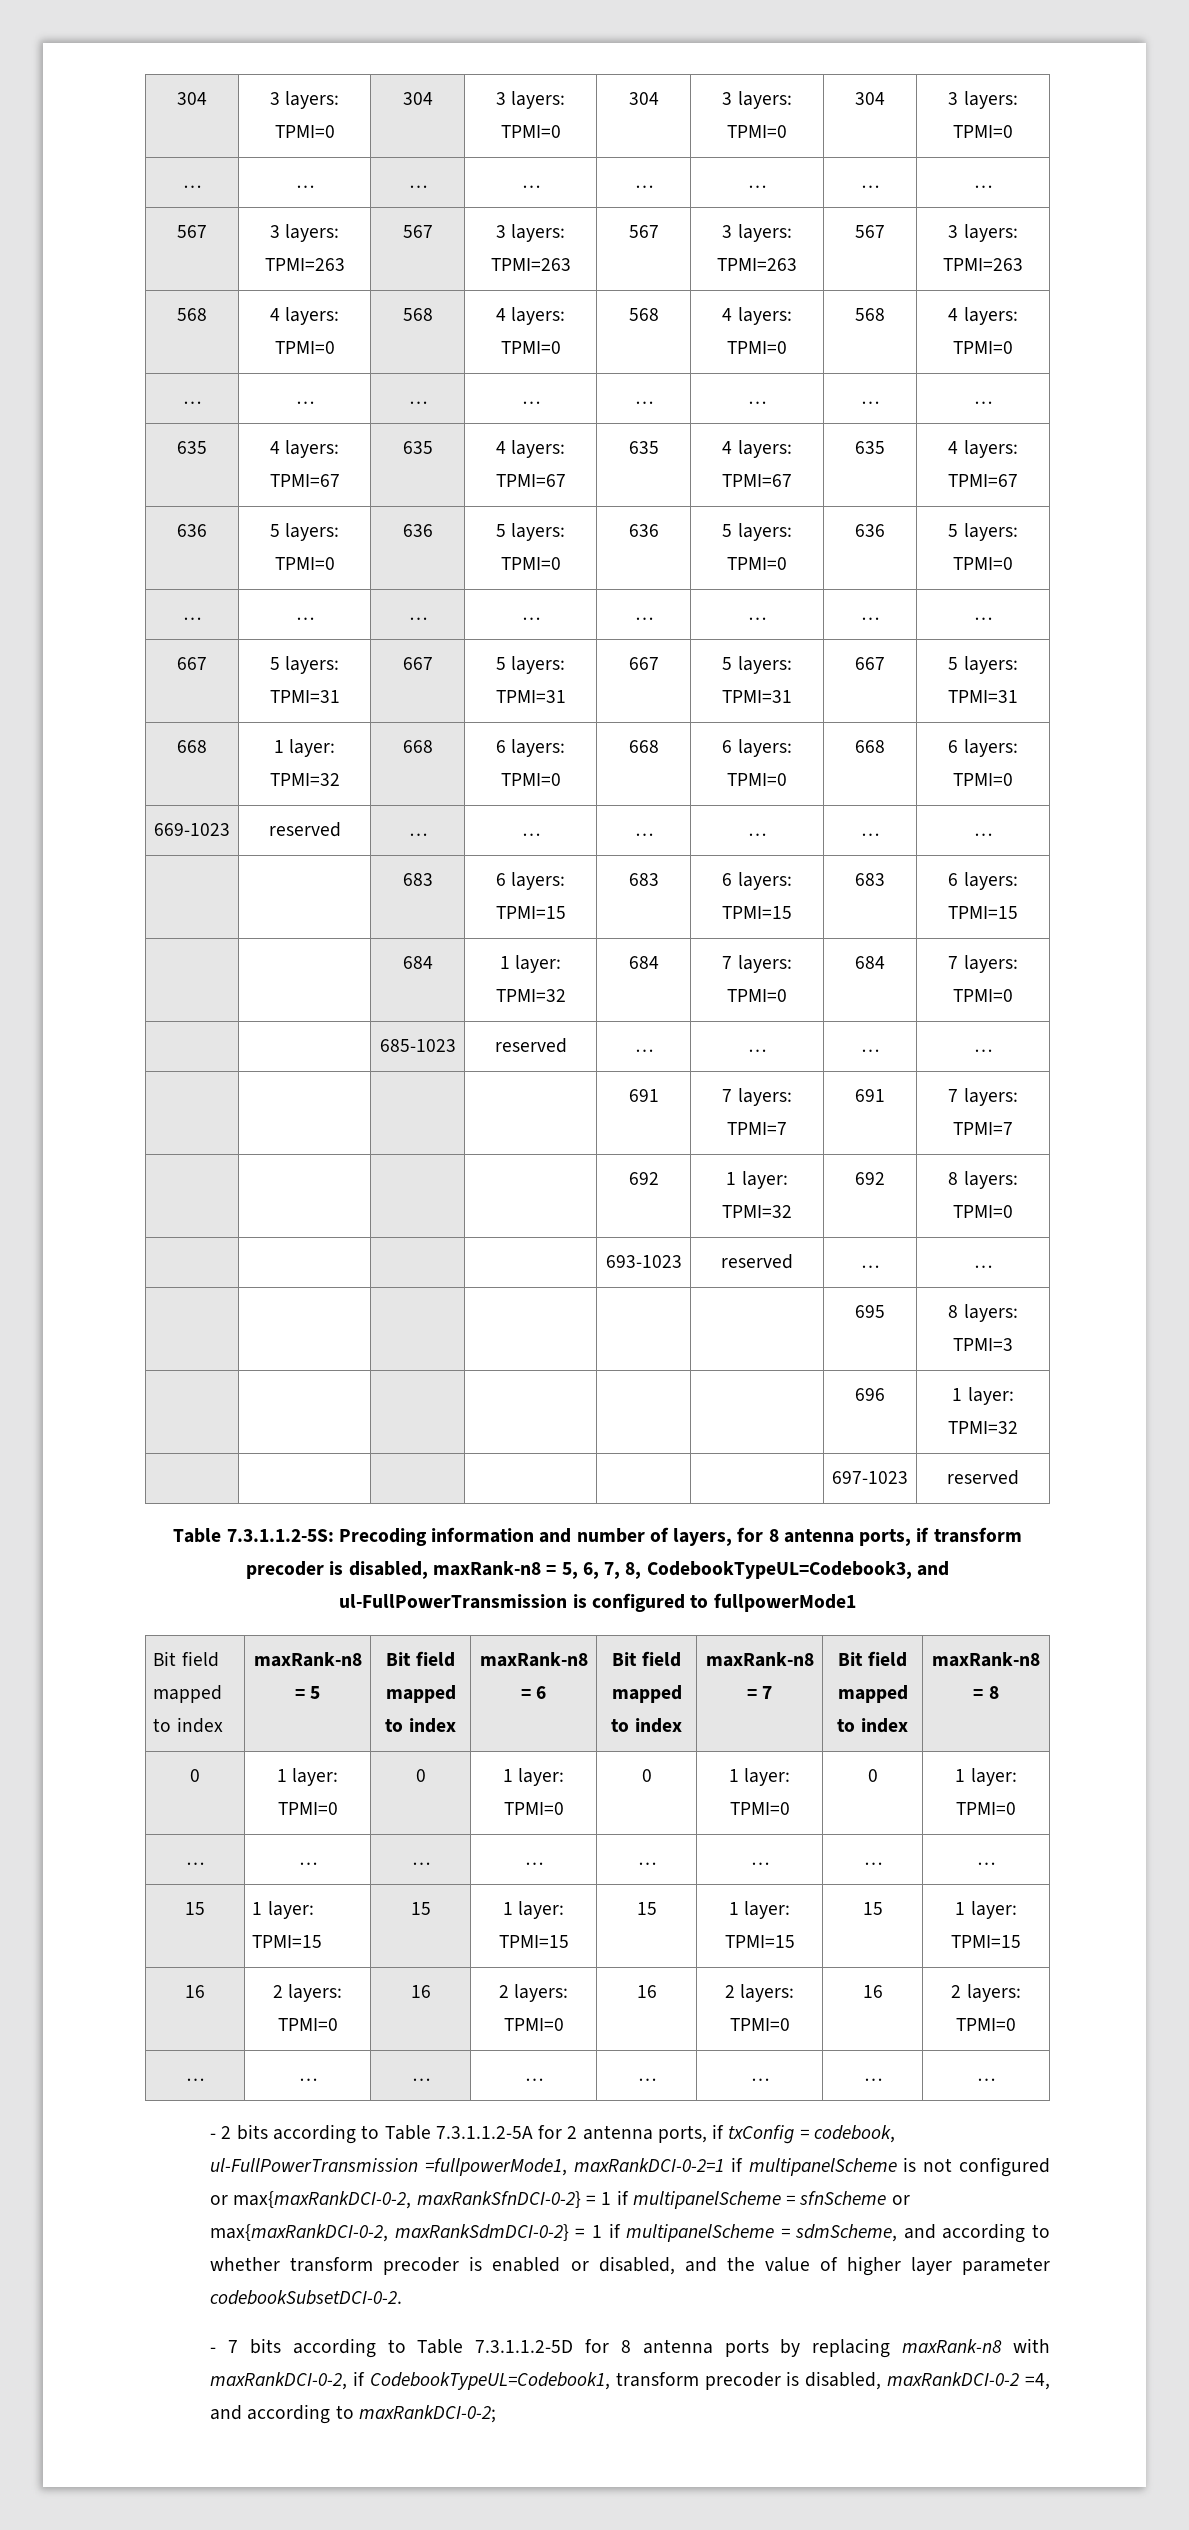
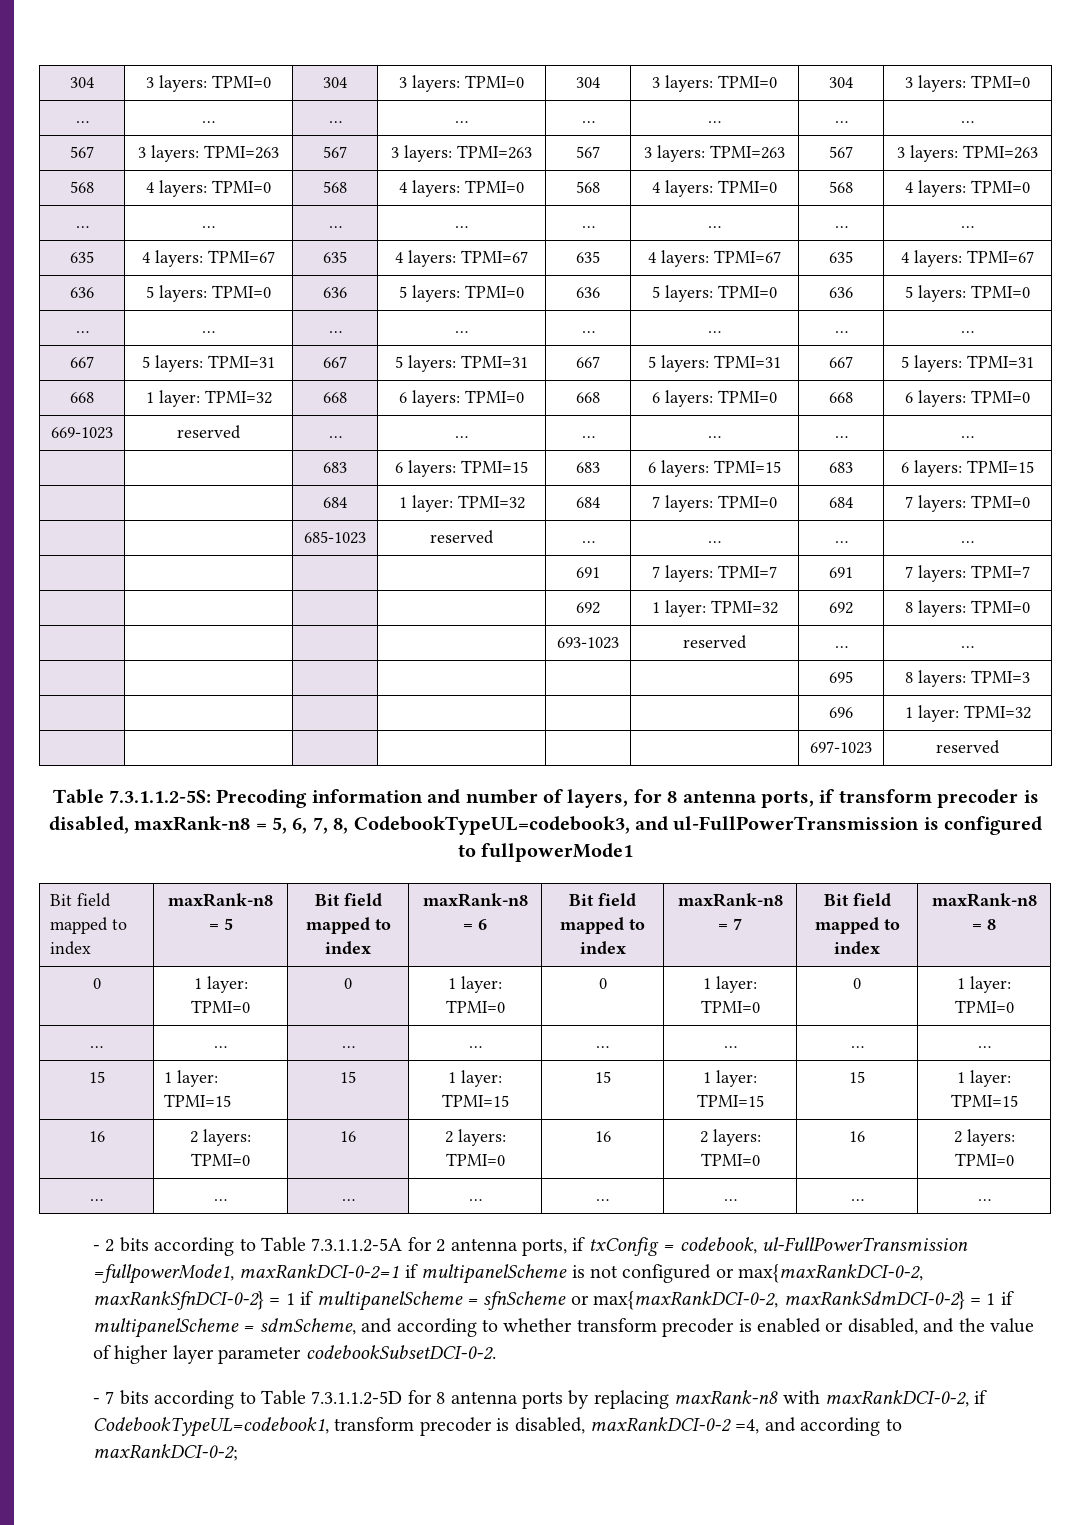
- Table 7.3.1.1.2-5S: Precoding information and number of layers, for 8 antenna ports, if transform precoder is disabled, maxRank-n8 = 5, 6, 7, 8, CodebookTypeUL=Codebook3, and ul-FullPowerTransmission is configured to fullpowerMode1
+ Table 7.3.1.1.2-5S: Precoding information and number of layers, for 8 antenna ports, if transform precoder is disabled, maxRank-n8 = 5, 6, 7, 8, CodebookTypeUL=codebook3, and ul-FullPowerTransmission is configured to fullpowerMode1
- - 7 bits according to Table 7.3.1.1.2-5D for 8 antenna ports by replacing maxRank-n8 with maxRankDCI-0-2, if CodebookTypeUL=Codebook1, transform precoder is disabled, maxRankDCI-0-2 =4, and according to maxRankDCI-0-2;
+ - 7 bits according to Table 7.3.1.1.2-5D for 8 antenna ports by replacing maxRank-n8 with maxRankDCI-0-2, if CodebookTypeUL=codebook1, transform precoder is disabled, maxRankDCI-0-2 =4, and according to maxRankDCI-0-2;

